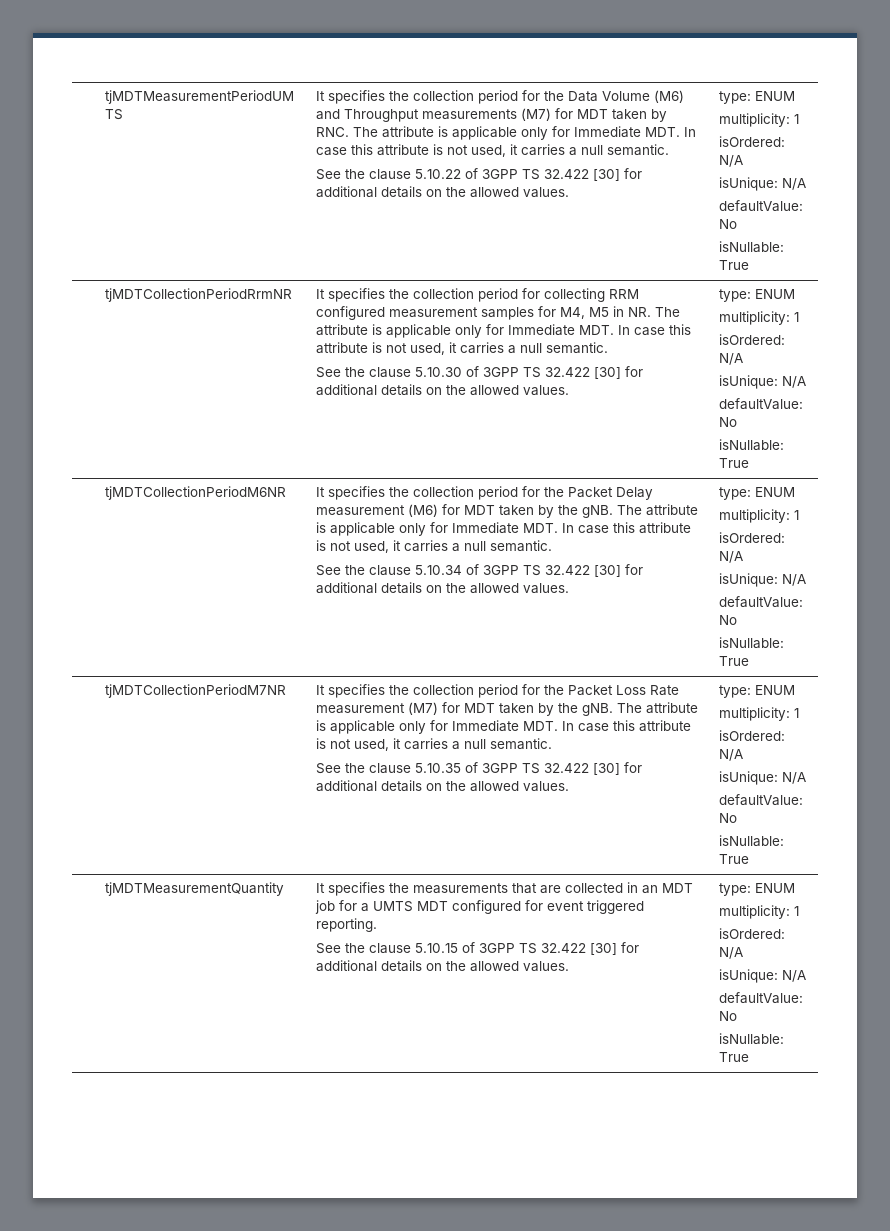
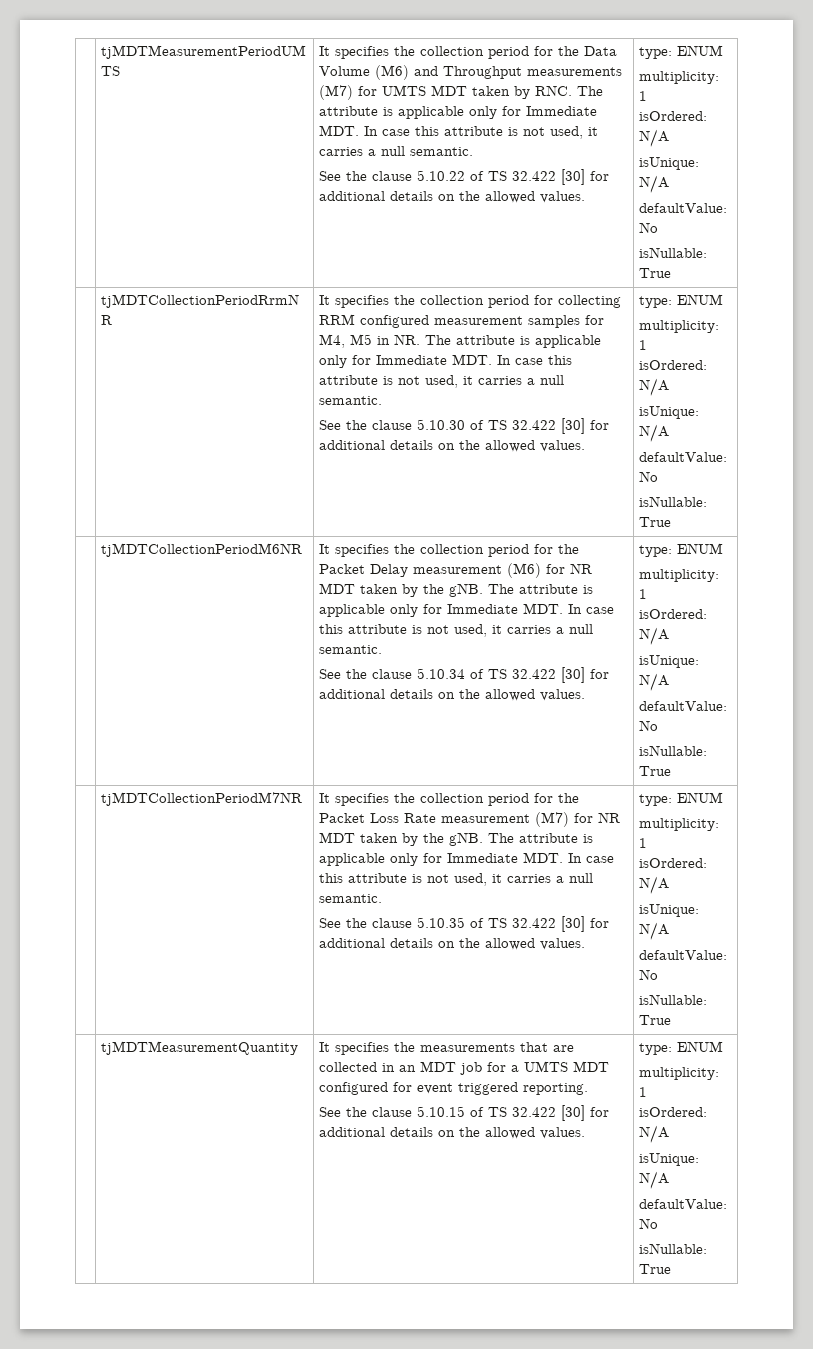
- It specifies the collection period for the Data Volume (M6) and Throughput measurements (M7) for MDT taken by RNC. The attribute is applicable only for Immediate MDT. In case this attribute is not used, it carries a null semantic.
+ It specifies the collection period for the Data Volume (M6) and Throughput measurements (M7) for UMTS MDT taken by RNC. The attribute is applicable only for Immediate MDT. In case this attribute is not used, it carries a null semantic.
- See the clause 5.10.22 of 3GPP TS 32.422 [30] for additional details on the allowed values.
+ See the clause 5.10.22 of TS 32.422 [30] for additional details on the allowed values.
- See the clause 5.10.30 of 3GPP TS 32.422 [30] for additional details on the allowed values.
+ See the clause 5.10.30 of TS 32.422 [30] for additional details on the allowed values.
- It specifies the collection period for the Packet Delay measurement (M6) for MDT taken by the gNB.
+ It specifies the collection period for the Packet Delay measurement (M6) for NR MDT taken by the gNB.
- See the clause 5.10.34 of 3GPP TS 32.422 [30] for additional details on the allowed values.
+ See the clause 5.10.34 of TS 32.422 [30] for additional details on the allowed values.
- It specifies the collection period for the Packet Loss Rate measurement (M7) for MDT taken by the gNB.
+ It specifies the collection period for the Packet Loss Rate measurement (M7) for NR MDT taken by the gNB.
- See the clause 5.10.35 of 3GPP TS 32.422 [30] for additional details on the allowed values.
+ See the clause 5.10.35 of TS 32.422 [30] for additional details on the allowed values.
- See the clause 5.10.15 of 3GPP TS 32.422 [30] for additional details on the allowed values.
+ See the clause 5.10.15 of TS 32.422 [30] for additional details on the allowed values.

